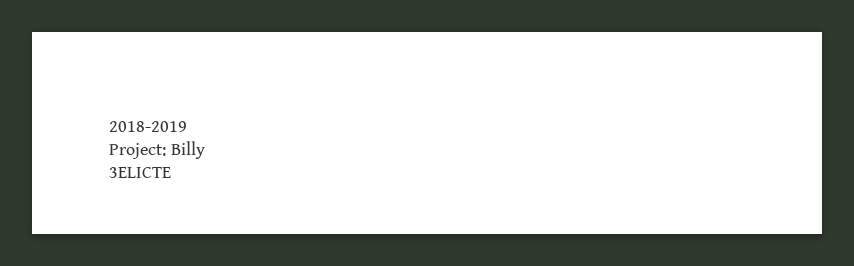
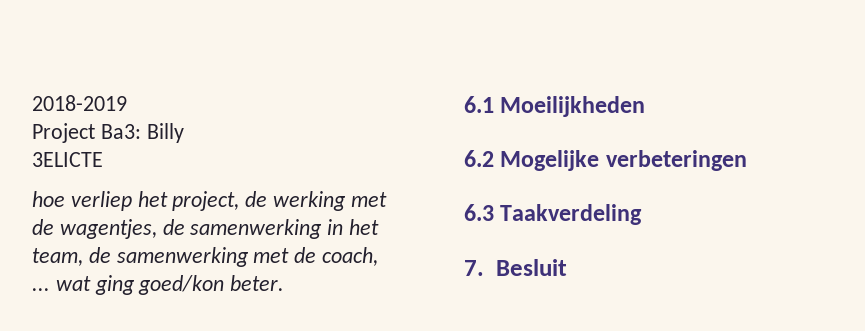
- Project: Billy
+ Project Ba3: Billy
+ hoe verliep het project, de werking met de wagentjes, de samenwerking in het team, de samenwerking met de coach, ... wat ging goed/kon beter.
+ 6.1 Moeilijkheden
+ 6.2 Mogelijke verbeteringen
+ 6.3 Taakverdeling
+ 7. Besluit

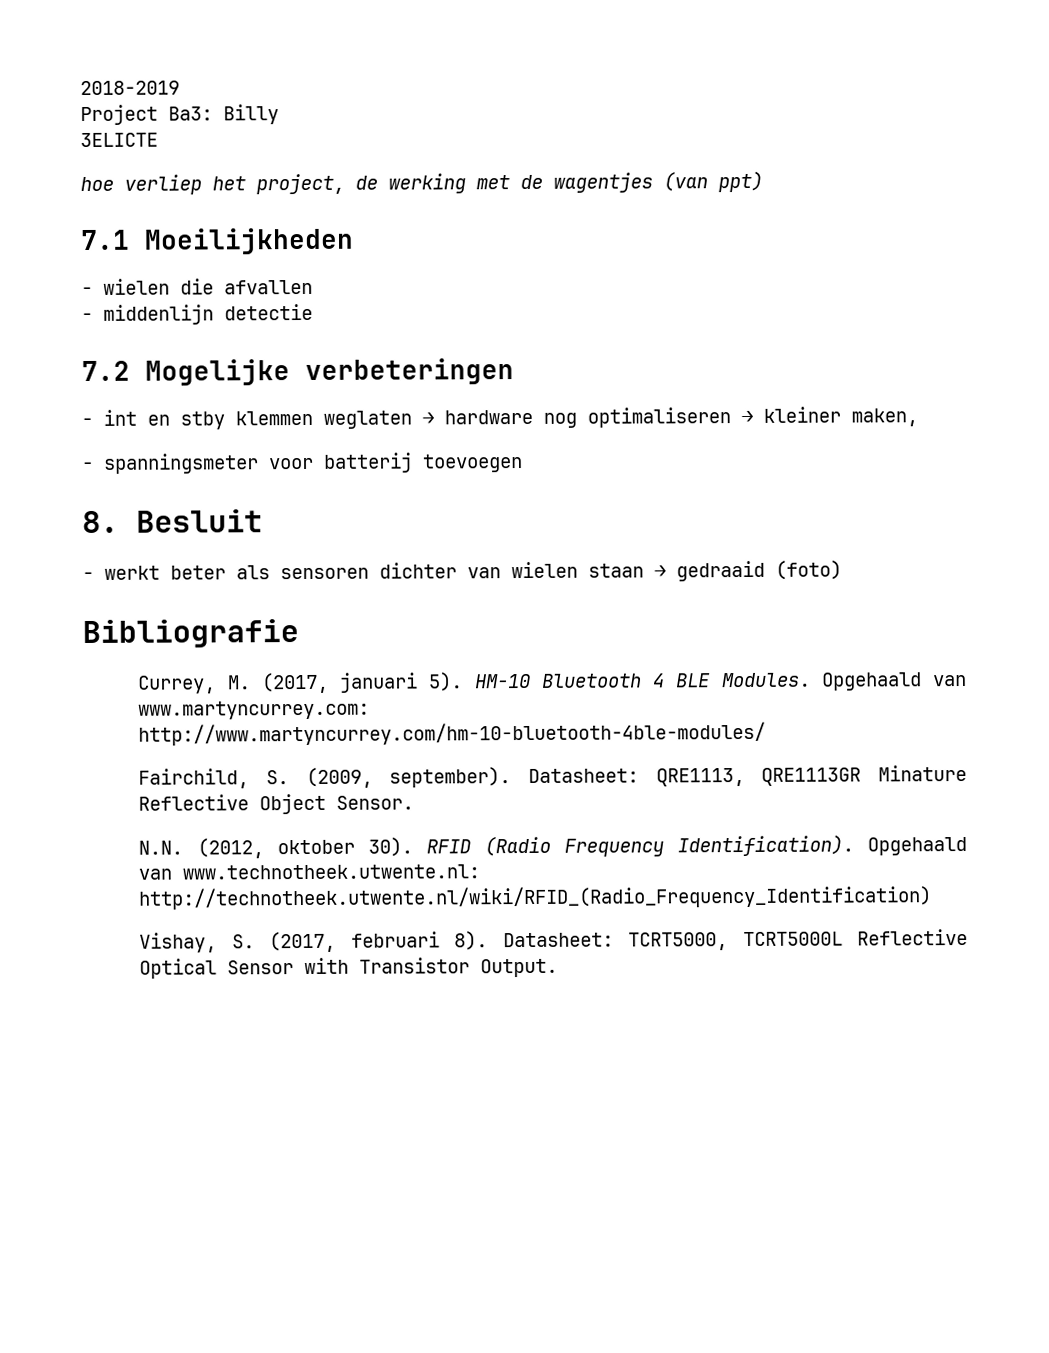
- hoe verliep het project, de werking met de wagentjes, de samenwerking in het team, de samenwerking met de coach, ... wat ging goed/kon beter.
- 6.1 Moeilijkheden
- 6.2 Mogelijke verbeteringen
- 6.3 Taakverdeling
- 7. Besluit
+ hoe verliep het project, de werking met de wagentjes (van ppt)
+ 7.1 Moeilijkheden
+ - wielen die afvallen
+ - middenlijn detectie
+ 7.2 Mogelijke verbeteringen
+ - int en stby klemmen weglaten → hardware nog optimaliseren → kleiner maken,
+ - spanningsmeter voor batterij toevoegen
+ 8. Besluit
+ - werkt beter als sensoren dichter van wielen staan → gedraaid (foto)
+ Bibliografie
+ Currey, M. (2017, januari 5). HM-10 Bluetooth 4 BLE Modules. Opgehaald van www.martyncurrey.com: http://www.martyncurrey.com/hm-10-bluetooth-4ble-modules/
+ Fairchild, S. (2009, september). Datasheet: QRE1113, QRE1113GR Minature Reflective Object Sensor.
+ N.N. (2012, oktober 30). RFID (Radio Frequency Identification). Opgehaald van www.technotheek.utwente.nl: http://technotheek.utwente.nl/wiki/RFID_(Radio_Frequency_Identification)
+ Vishay, S. (2017, februari 8). Datasheet: TCRT5000, TCRT5000L Reflective Optical Sensor with Transistor Output.

